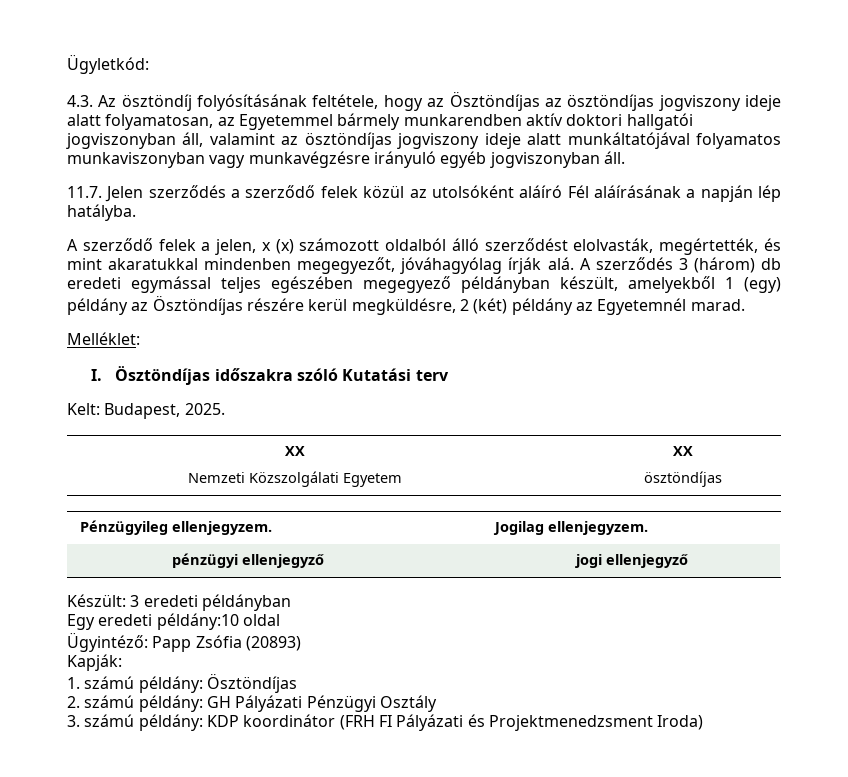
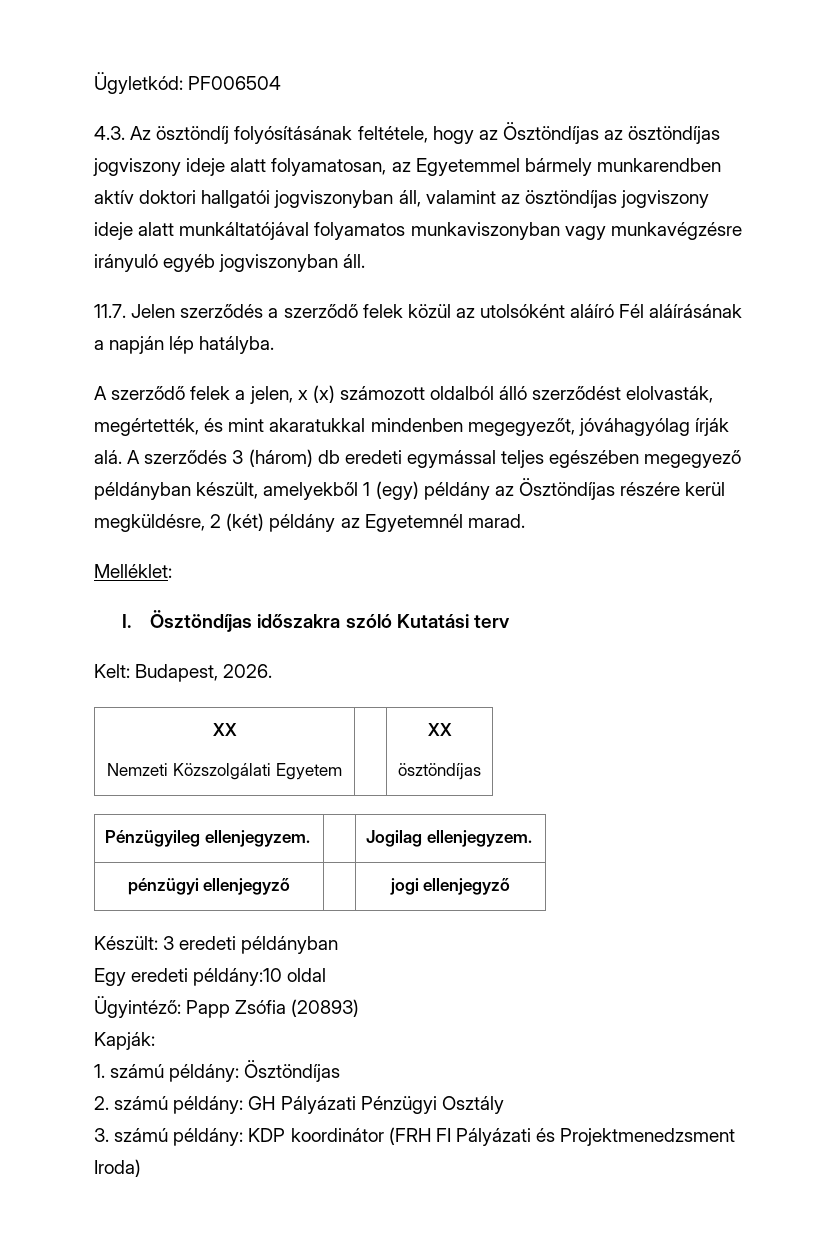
- Ügyletkód:
+ Ügyletkód: PF006504
- Kelt: Budapest, 2025.
+ Kelt: Budapest, 2026.

